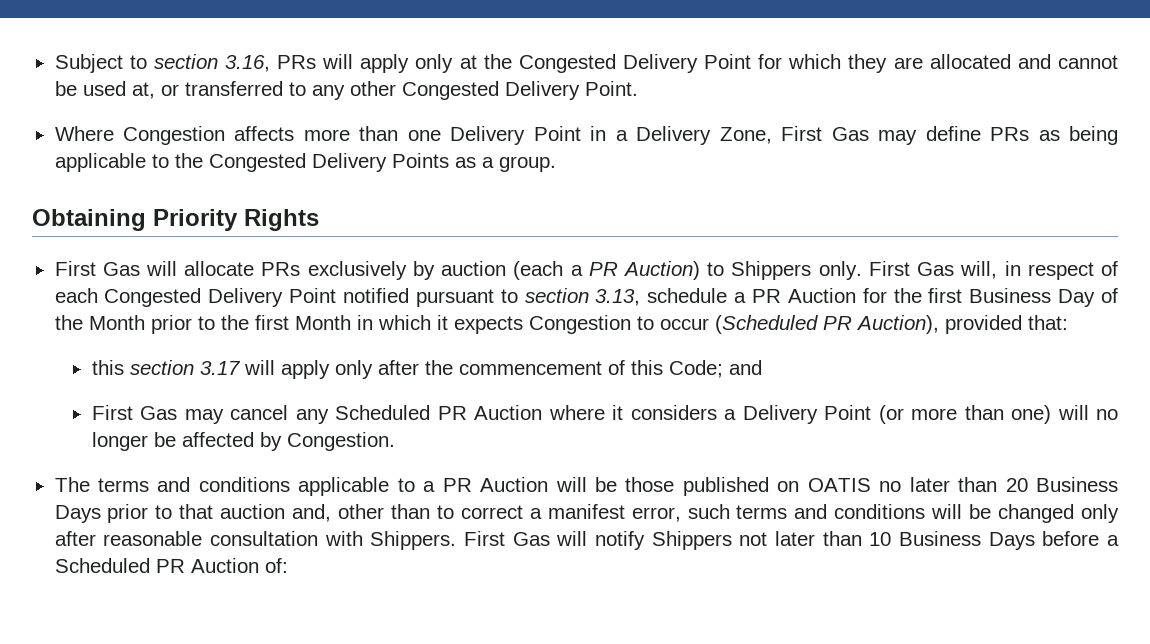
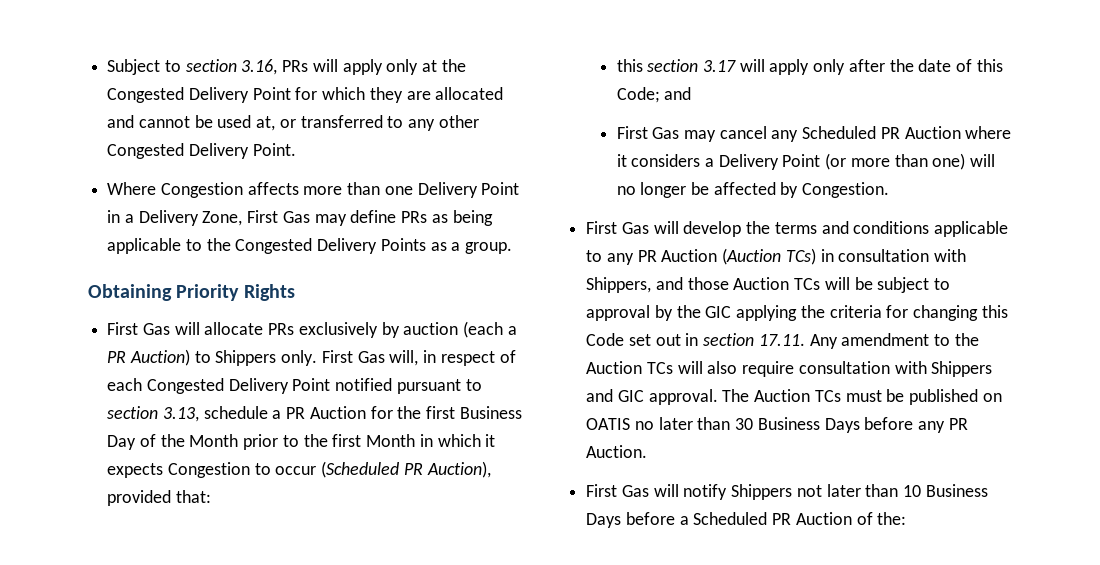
- this section 3.17 will apply only after the commencement of this Code; and
+ this section 3.17 will apply only after the date of this Code; and
- The terms and conditions applicable to a PR Auction will be those published on OATIS no later than 20 Business Days prior to that auction and, other than to correct a manifest error, such terms and conditions will be changed only after reasonable consultation with Shippers. First Gas will notify Shippers not later than 10 Business Days before a Scheduled PR Auction of:
+ First Gas will develop the terms and conditions applicable to any PR Auction (Auction TCs) in consultation with Shippers, and those Auction TCs will be subject to approval by the GIC applying the criteria for changing this Code set out in section 17.11. Any amendment to the Auction TCs will also require consultation with Shippers and GIC approval. The Auction TCs must be published on OATIS no later than 30 Business Days before any PR Auction.
+ First Gas will notify Shippers not later than 10 Business Days before a Scheduled PR Auction of the:

